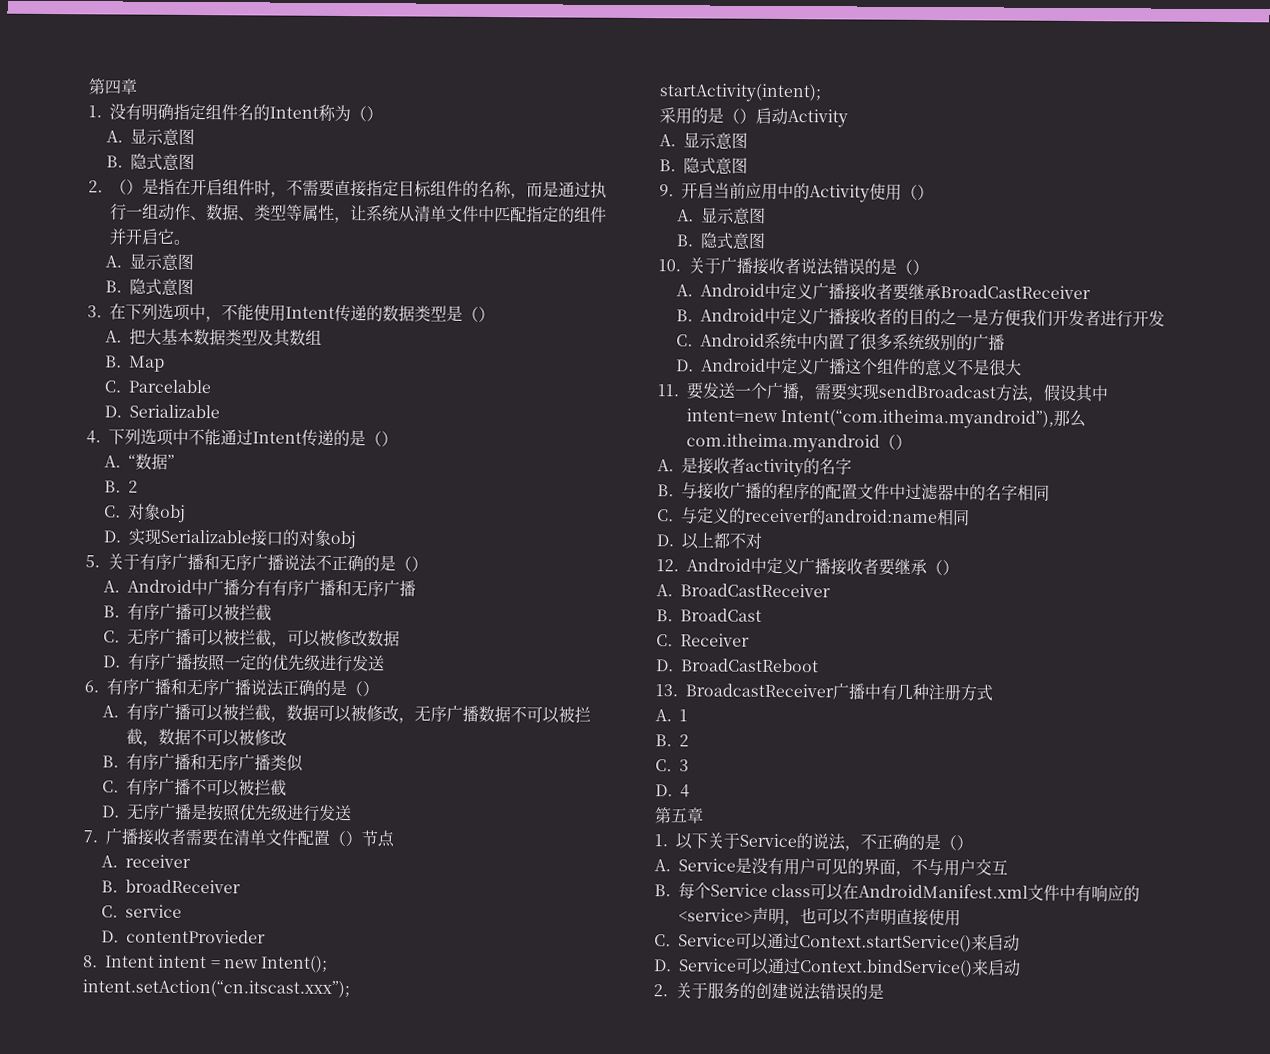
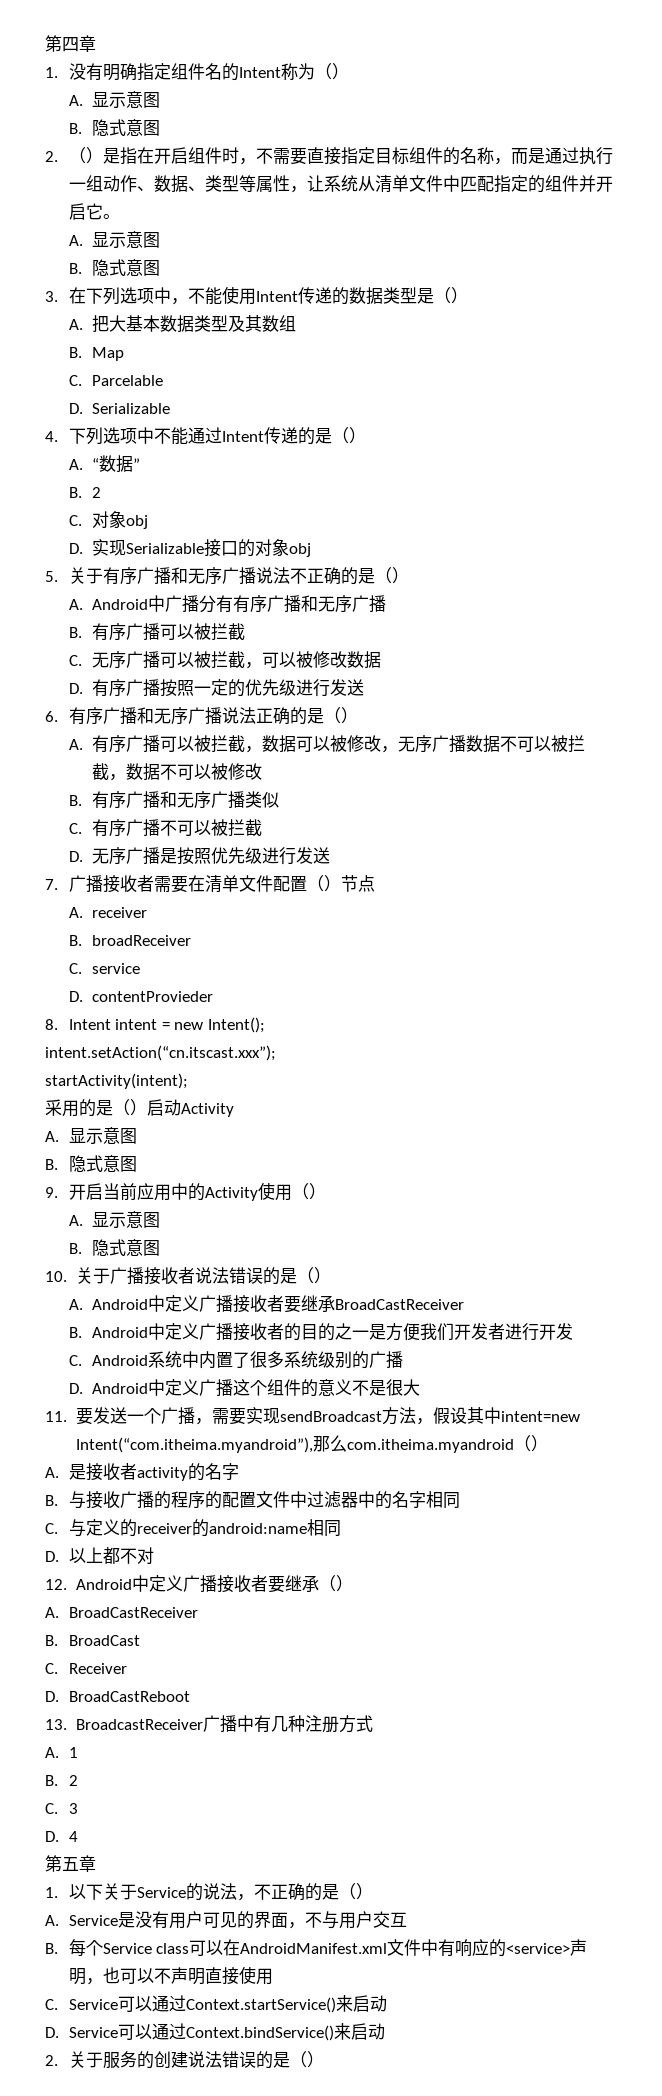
- 2.关于服务的创建说法错误的是
+ 2.关于服务的创建说法错误的是（）

